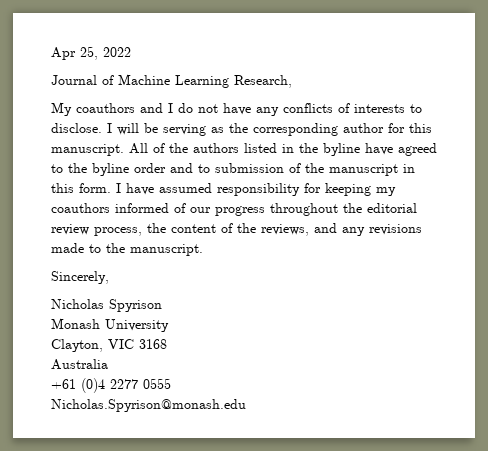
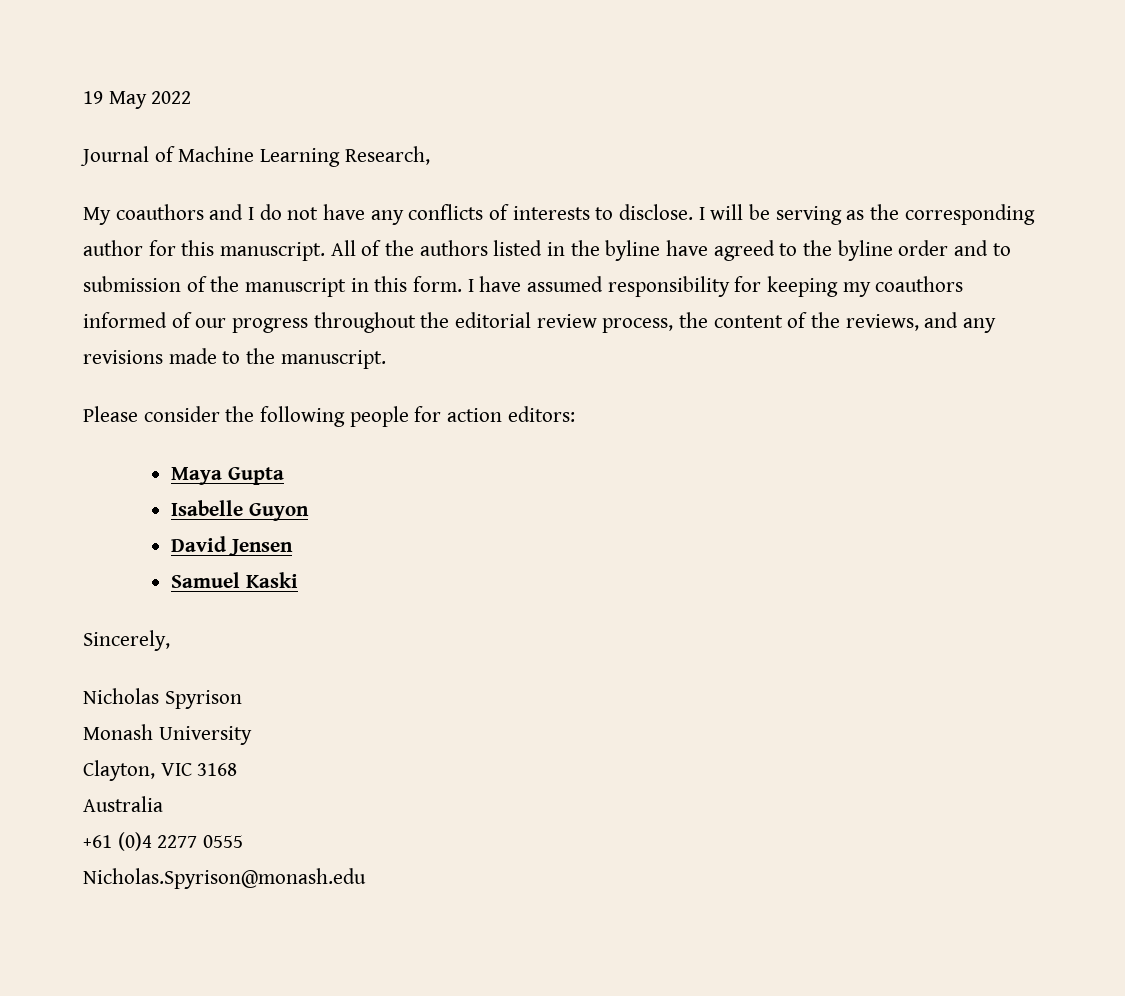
- Apr 25, 2022
+ 19 May 2022
+ Please consider the following people for action editors:
+ Maya Gupta
+ Isabelle Guyon
+ David Jensen
+ Samuel Kaski

